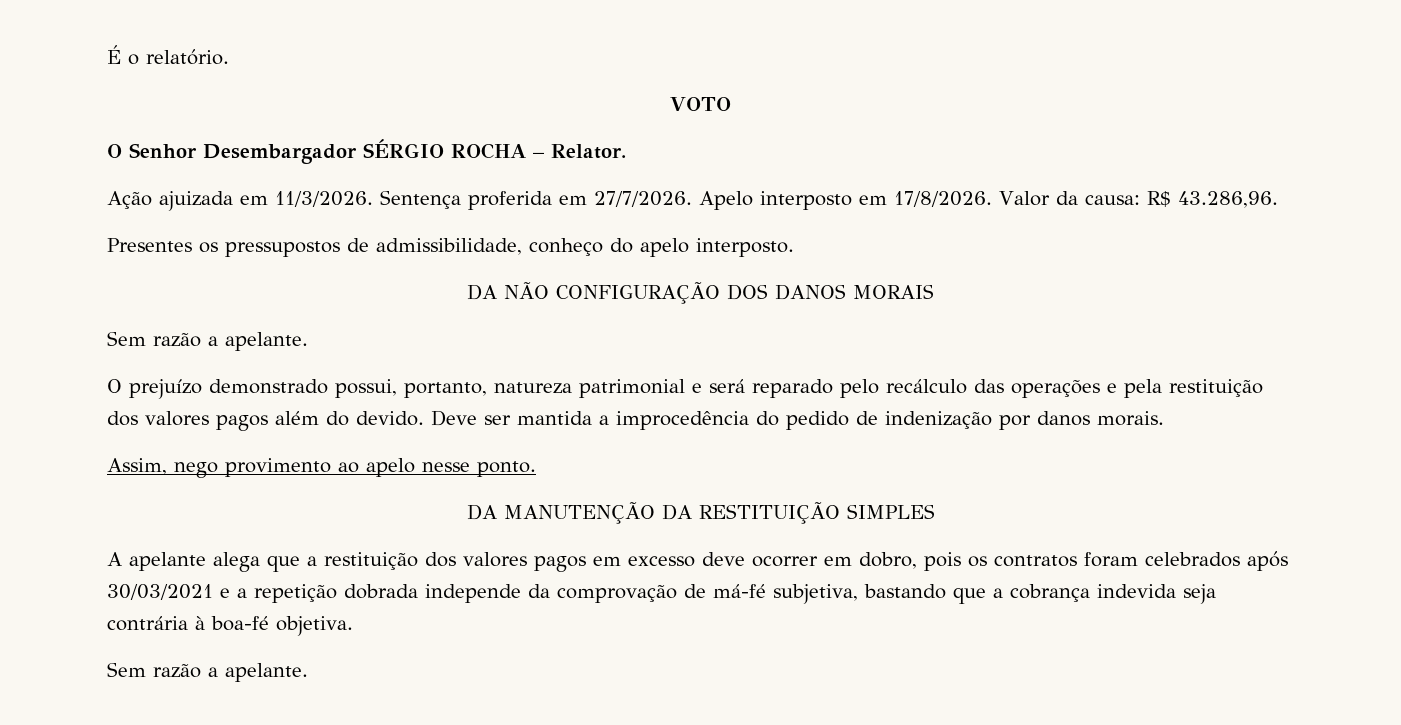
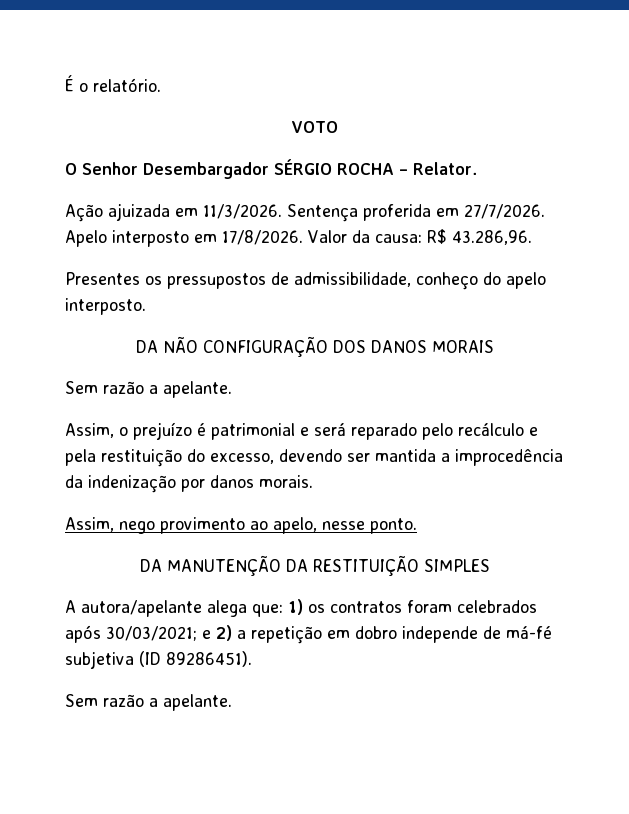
- O prejuízo demonstrado possui, portanto, natureza patrimonial e será reparado pelo recálculo das operações e pela restituição dos valores pagos além do devido. Deve ser mantida a improcedência do pedido de indenização por danos morais.
+ Assim, o prejuízo é patrimonial e será reparado pelo recálculo e pela restituição do excesso, devendo ser mantida a improcedência da indenização por danos morais.
- Assim, nego provimento ao apelo nesse ponto.
+ Assim, nego provimento ao apelo, nesse ponto.
- A apelante alega que a restituição dos valores pagos em excesso deve ocorrer em dobro, pois os contratos foram celebrados após 30/03/2021 e a repetição dobrada independe da comprovação de má-fé subjetiva, bastando que a cobrança indevida seja contrária à boa-fé objetiva.
+ A autora/apelante alega que: 1) os contratos foram celebrados após 30/03/2021; e 2) a repetição em dobro independe de má-fé subjetiva (ID 89286451).

